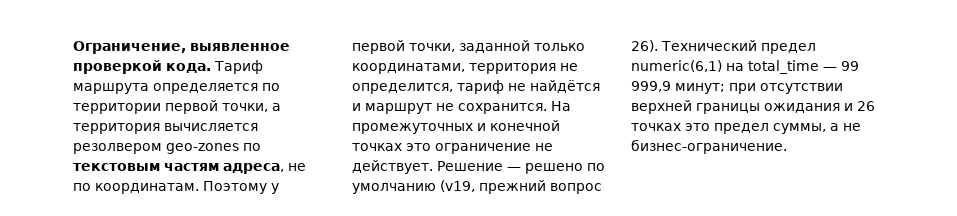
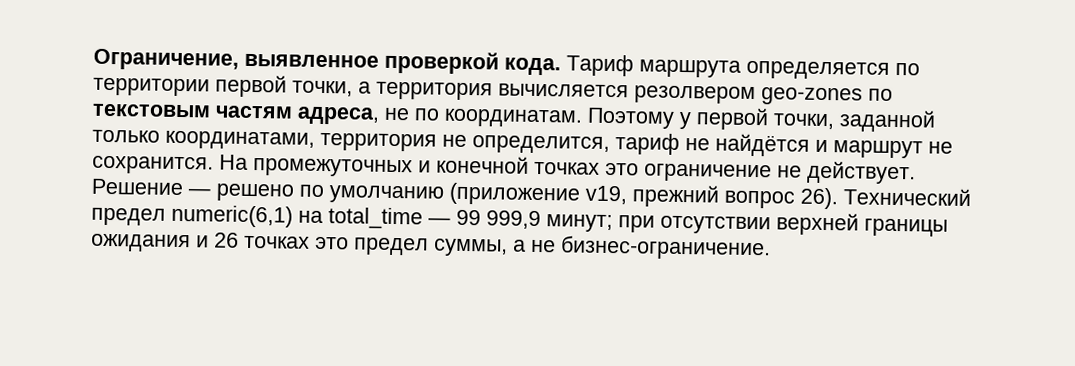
- Решение — решено по умолчанию (v19, прежний вопрос 26).
+ Решение — решено по умолчанию (приложение v19, прежний вопрос 26).

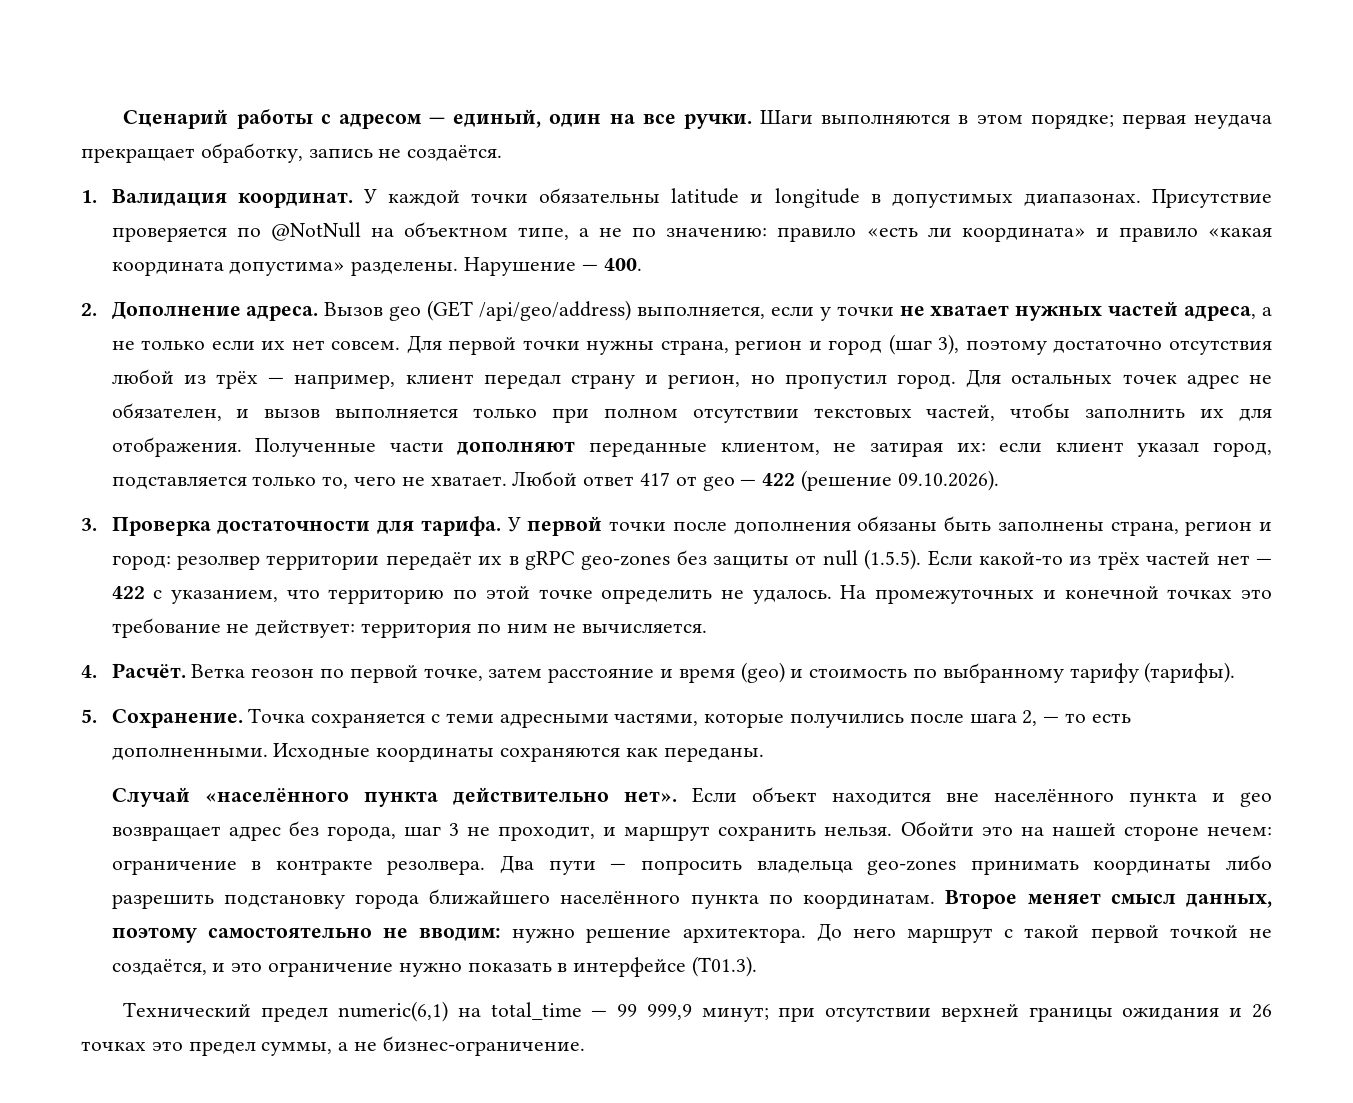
- Ограничение, выявленное проверкой кода. Тариф маршрута определяется по территории первой точки, а территория вычисляется резолвером geo-zones по текстовым частям адреса, не по координатам. Поэтому у первой точки, заданной только координатами, территория не определится, тариф не найдётся и маршрут не сохранится.
+ Сценарий работы с адресом — единый, один на все ручки. Шаги выполняются в этом порядке; первая неудача прекращает обработку, запись не создаётся.
+ 1. Валидация координат. У каждой точки обязательны latitude и longitude в допустимых диапазонах. Присутствие проверяется по @NotNull на объектном типе, а не по значению: правило «есть ли координата» и правило «какая координата допустима» разделены. Нарушение — 400.
+ 2. Дополнение адреса. Вызов geo (GET /api/geo/address) выполняется, если у точки не хватает нужных частей адреса, а не только если их нет совсем. Для первой точки нужны страна, регион и город (шаг 3), поэтому достаточно отсутствия любой из трёх — например, клиент передал страну и регион, но пропустил город. Для остальных точек адрес не обязателен, и вызов выполняется только при полном отсутствии текстовых частей, чтобы заполнить их для отображения. Полученные части дополняют переданные клиентом, не затирая их: если клиент указал город, подставляется только то, чего не хватает. Любой ответ 417 от geo — 422 (решение 09.10.2026).
+ 3. Проверка достаточности для тарифа. У первой точки после дополнения обязаны быть заполнены страна, регион и город: резолвер территории передаёт их в gRPC geo-zones без защиты от null (1.5.5). Если какой-то из трёх частей нет — 422 с указанием, что территорию по этой точке определить не удалось.
- На промежуточных и конечной точках это ограничение не действует. Решение — решено по умолчанию (приложение v19, прежний вопрос 26). Технический предел numeric(6,1) на total_time — 99 999,9 минут; при отсутствии верхней границы ожидания и 26 точках это предел суммы, а не бизнес-ограничение.
+ На промежуточных и конечной точках это требование не действует: территория по ним не вычисляется.
+ 4. Расчёт. Ветка геозон по первой точке, затем расстояние и время (geo) и стоимость по выбранному тарифу (тарифы).
+ 5. Сохранение. Точка сохраняется с теми адресными частями, которые получились после шага 2, — то есть дополненными. Исходные координаты сохраняются как переданы.
+ Случай «населённого пункта действительно нет». Если объект находится вне населённого пункта и geo возвращает адрес без города, шаг 3 не проходит, и маршрут сохранить нельзя. Обойти это на нашей стороне нечем: ограничение в контракте резолвера. Два пути — попросить владельца geo-zones принимать координаты либо разрешить подстановку города ближайшего населённого пункта по координатам. Второе меняет смысл данных, поэтому самостоятельно не вводим: нужно решение архитектора. До него маршрут с такой первой точкой не создаётся, и это ограничение нужно показать в интерфейсе (T01.3).
+ Технический предел numeric(6,1) на total_time — 99 999,9 минут; при отсутствии верхней границы ожидания и 26 точках это предел суммы, а не бизнес-ограничение.

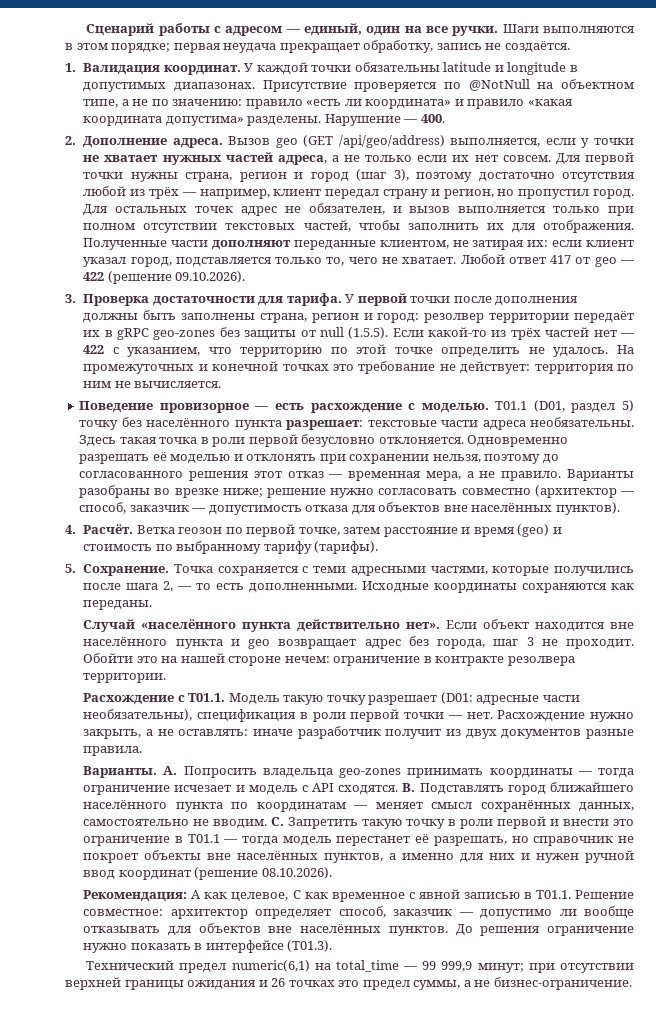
- У первой точки после дополнения обязаны быть заполнены страна, регион и город: резолвер территории передаёт их в gRPC geo-zones без защиты от null (1.5.5). Если какой-то из трёх частей нет — 422 с указанием, что территорию по этой точке определить не удалось.
+ У первой точки после дополнения должны быть заполнены страна, регион и город: резолвер территории передаёт их в gRPC geo-zones без защиты от null (1.5.5). Если какой-то из трёх частей нет — 422 с указанием, что территорию по этой точке определить не удалось.
+ Поведение провизорное — есть расхождение с моделью. T01.1 (D01, раздел 5) точку без населённого пункта разрешает: текстовые части адреса необязательны. Здесь такая точка в роли первой безусловно отклоняется. Одновременно разрешать её моделью и отклонять при сохранении нельзя, поэтому до согласованного решения этот отказ — временная мера, а не правило. Варианты разобраны во врезке ниже; решение нужно согласовать совместно (архитектор — способ, заказчик — допустимость отказа для объектов вне населённых пунктов).
- Если объект находится вне населённого пункта и geo возвращает адрес без города, шаг 3 не проходит, и маршрут сохранить нельзя.
+ Если объект находится вне населённого пункта и geo возвращает адрес без города, шаг 3 не проходит.
- Обойти это на нашей стороне нечем: ограничение в контракте резолвера. Два пути — попросить владельца geo-zones принимать координаты либо разрешить подстановку города ближайшего населённого пункта по координатам. Второе меняет смысл данных, поэтому самостоятельно не вводим: нужно решение архитектора. До него маршрут с такой первой точкой не создаётся, и это ограничение нужно показать в интерфейсе (T01.3).
+ Обойти это на нашей стороне нечем: ограничение в контракте резолвера территории.
+ Расхождение с T01.1. Модель такую точку разрешает (D01: адресные части необязательны), спецификация в роли первой точки — нет. Расхождение нужно закрыть, а не оставлять: иначе разработчик получит из двух документов разные правила.
+ Варианты. A. Попросить владельца geo-zones принимать координаты — тогда ограничение исчезает и модель с API сходятся. B. Подставлять город ближайшего населённого пункта по координатам — меняет смысл сохранённых данных, самостоятельно не вводим. C. Запретить такую точку в роли первой и внести это ограничение в T01.1 — тогда модель перестанет её разрешать, но справочник не покроет объекты вне населённых пунктов, а именно для них и нужен ручной ввод координат (решение 08.10.2026).
+ Рекомендация: A как целевое, C как временное с явной записью в T01.1. Решение совместное: архитектор определяет способ, заказчик — допустимо ли вообще отказывать для объектов вне населённых пунктов. До решения ограничение нужно показать в интерфейсе (T01.3).

